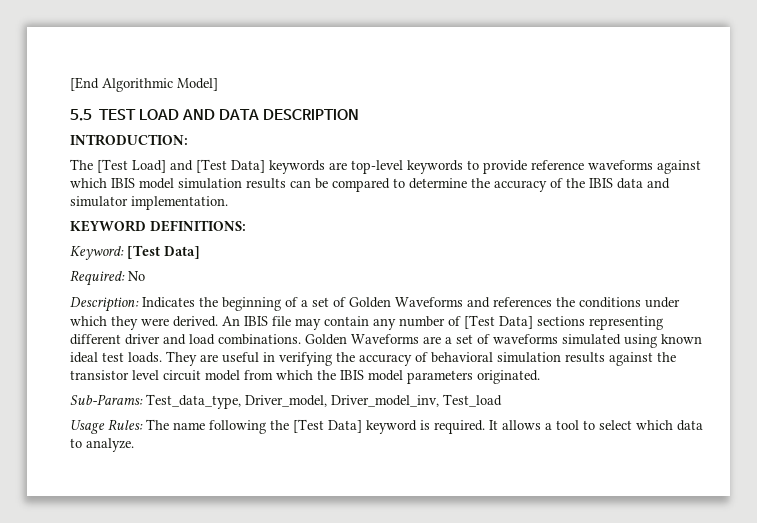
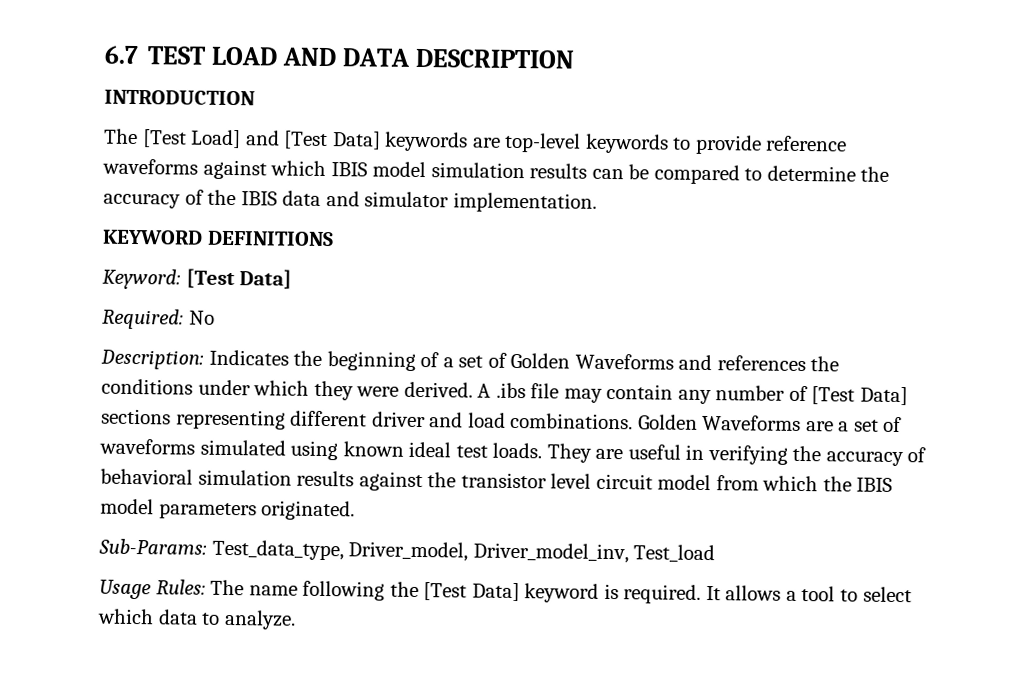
- [End Algorithmic Model]
- 5.5 TEST LOAD AND DATA DESCRIPTION
+ 6.7 TEST LOAD AND DATA DESCRIPTION
- INTRODUCTION:
+ INTRODUCTION
- KEYWORD DEFINITIONS:
+ KEYWORD DEFINITIONS
- An IBIS file may contain any number of [Test Data] sections representing different driver and load combinations.
+ A .ibs file may contain any number of [Test Data] sections representing different driver and load combinations.

